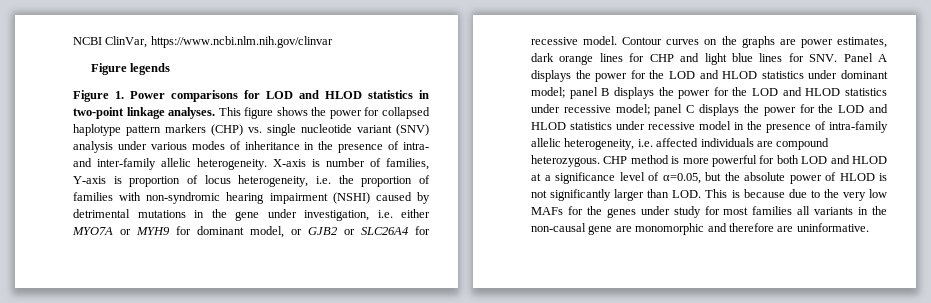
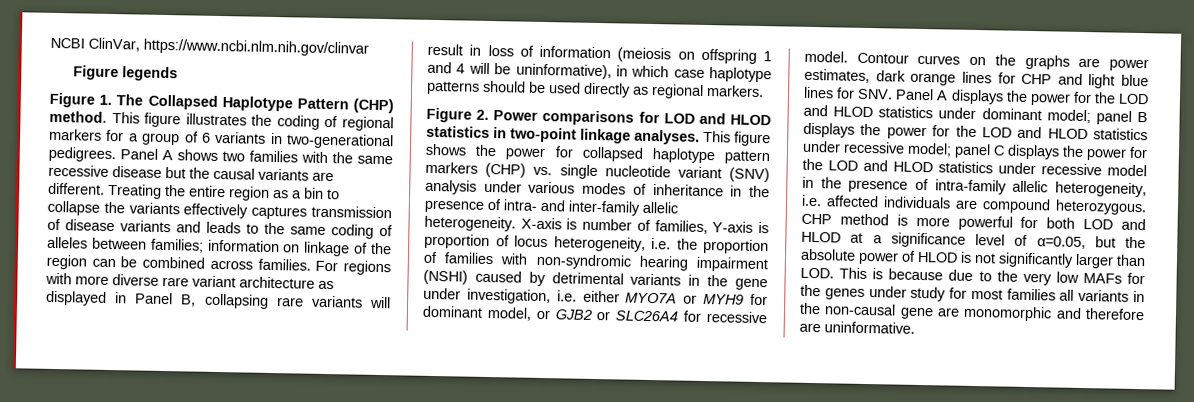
- Figure 1. Power comparisons for LOD and HLOD statistics in two-point linkage analyses.
+ Figure 1. The Collapsed Haplotype Pattern (CHP) method. This figure illustrates the coding of regional markers for a group of 6 variants in two-generational pedigrees. Panel A shows two families with the same recessive disease but the causal variants are different. Treating the entire region as a bin to collapse the variants effectively captures transmission of disease variants and leads to the same coding of alleles between families; information on linkage of the region can be combined across families. For regions with more diverse rare variant architecture as displayed in Panel B, collapsing rare variants will result in loss of information (meiosis on offspring 1 and 4 will be uninformative), in which case haplotype patterns should be used directly as regional markers.
+ Figure 2. Power comparisons for LOD and HLOD statistics in two-point linkage analyses.
- X-axis is number of families, Y-axis is proportion of locus heterogeneity, i.e. the proportion of families with non-syndromic hearing impairment (NSHI) caused by detrimental mutations in the gene under investigation, i.e. either MYO7A or MYH9 for dominant model, or GJB2 or SLC26A4 for recessive model.
+ X-axis is number of families, Y-axis is proportion of locus heterogeneity, i.e. the proportion of families with non-syndromic hearing impairment (NSHI) caused by detrimental variants in the gene under investigation, i.e. either MYO7A or MYH9 for dominant model, or GJB2 or SLC26A4 for recessive model.

